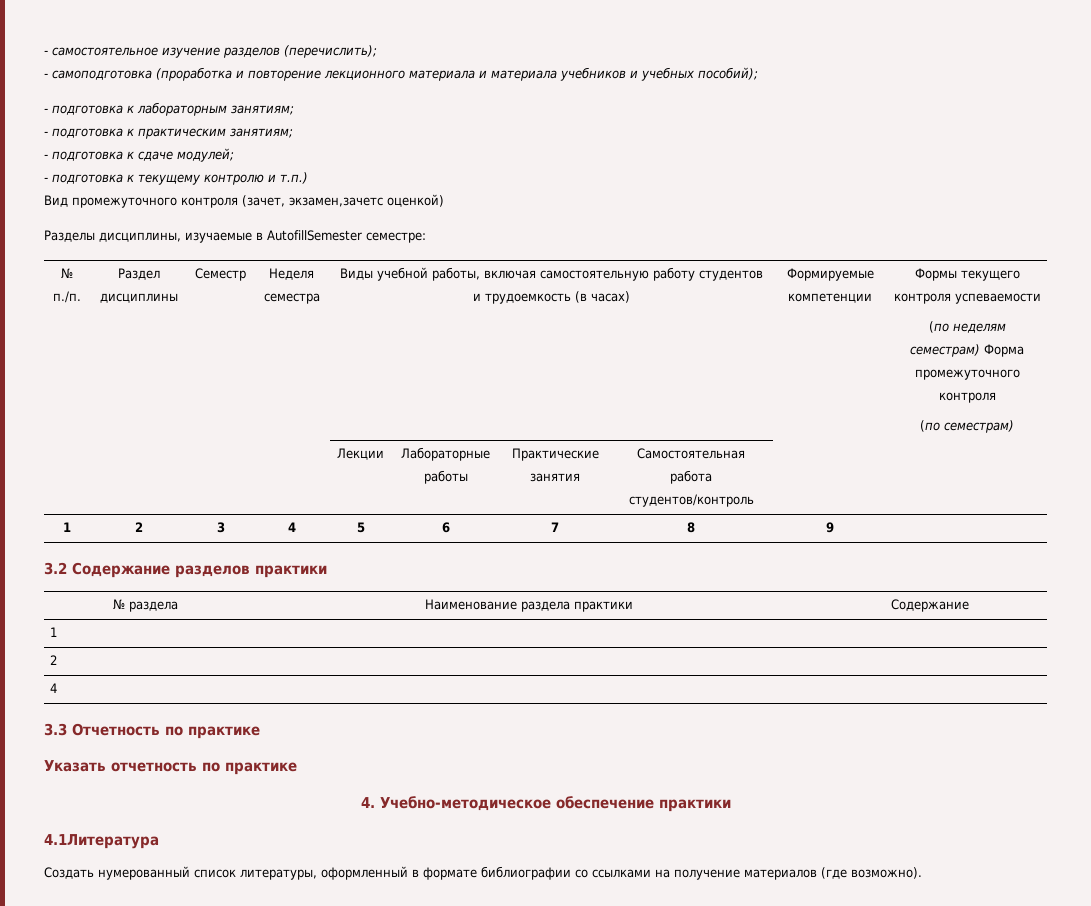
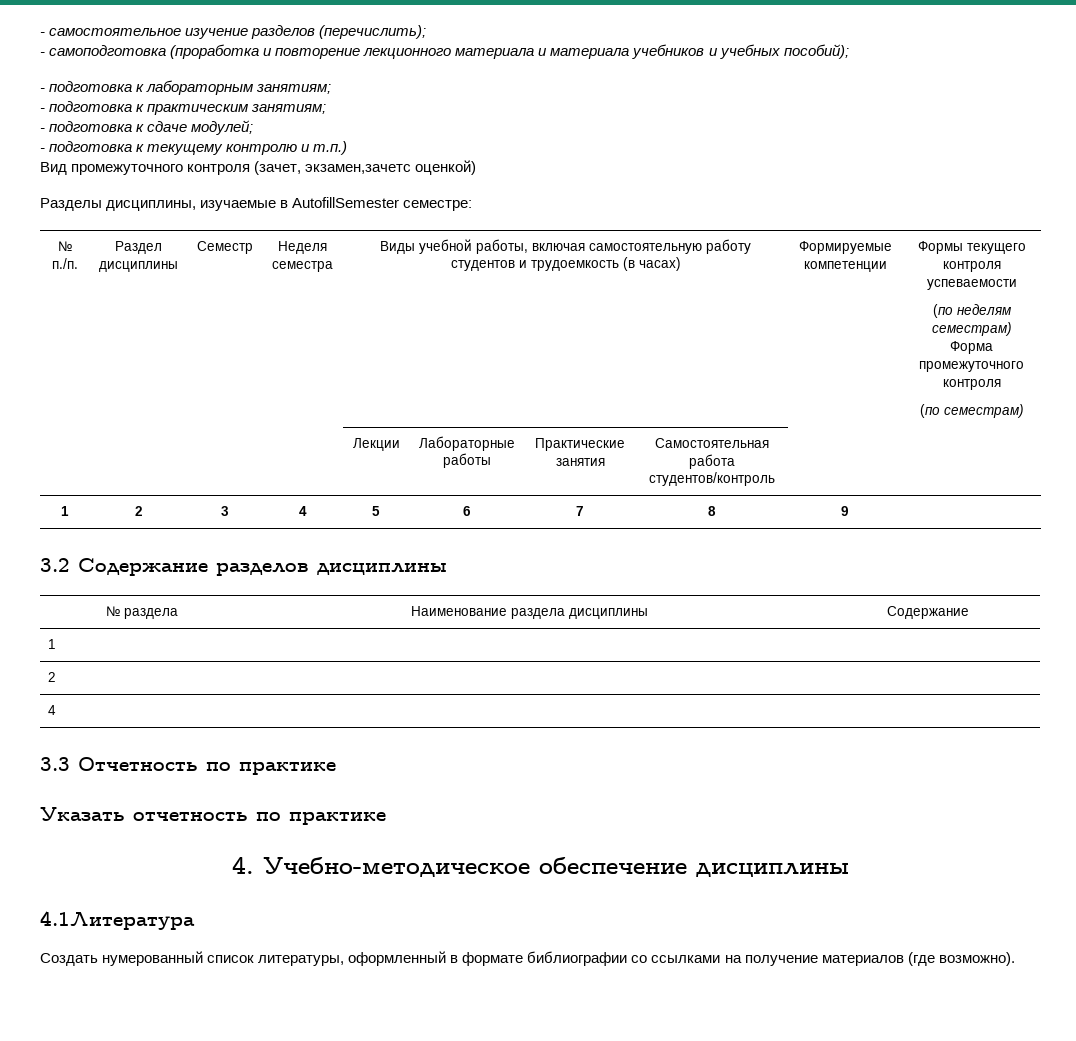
- 3.2 Содержание разделов практики
+ 3.2 Содержание разделов дисциплины
- № раздела | Наименование раздела практики | Содержание
+ № раздела | Наименование раздела дисциплины | Содержание
- 4. Учебно-методическое обеспечение практики
+ 4. Учебно-методическое обеспечение дисциплины

